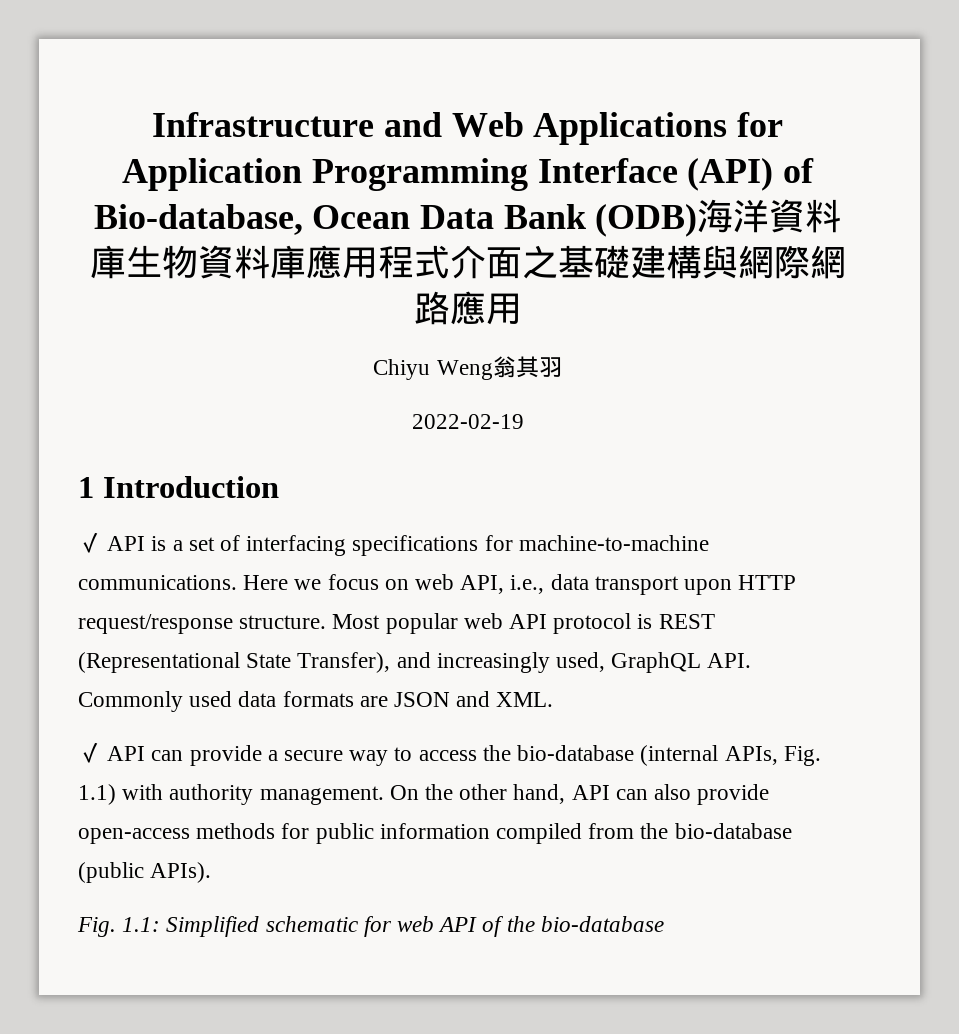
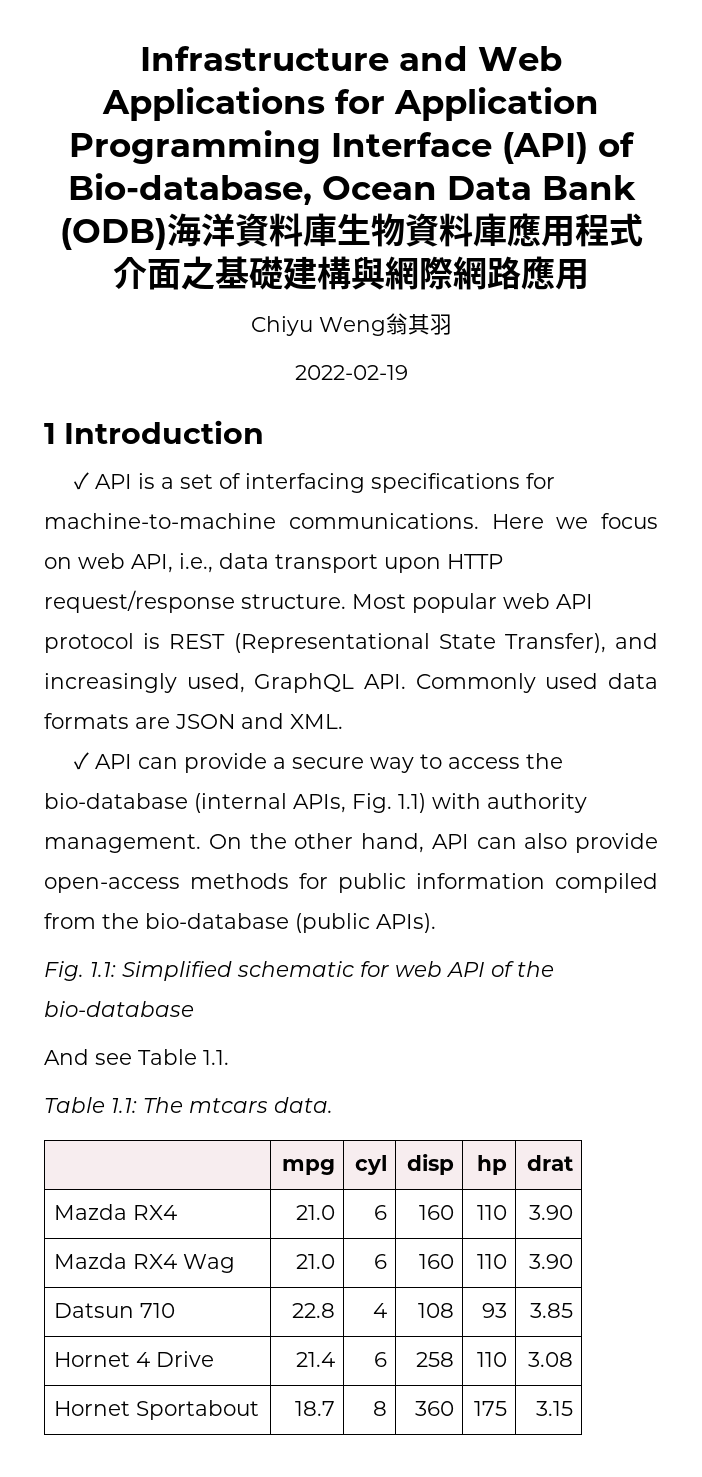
+ And see Table 1.1.
+ Table 1.1: The mtcars data.
+ | mpg | cyl | disp | hp | drat
+ Mazda RX4 | 21.0 | 6 | 160 | 110 | 3.90
+ Mazda RX4 Wag | 21.0 | 6 | 160 | 110 | 3.90
+ Datsun 710 | 22.8 | 4 | 108 | 93 | 3.85
+ Hornet 4 Drive | 21.4 | 6 | 258 | 110 | 3.08
+ Hornet Sportabout | 18.7 | 8 | 360 | 175 | 3.15

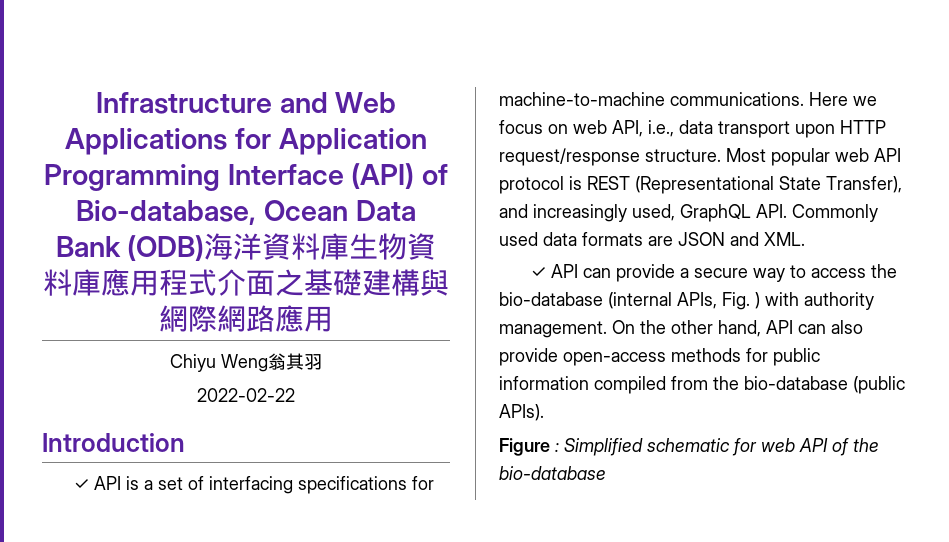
- 2022-02-19
- 1 Introduction
+ 2022-02-22
+ Introduction
- ✓ API can provide a secure way to access the bio-database (internal APIs, Fig. 1.1) with authority management.
+ ✓ API can provide a secure way to access the bio-database (internal APIs, Fig. ) with authority management.
- Fig. 1.1: Simplified schematic for web API of the bio-database
+ Figure : Simplified schematic for web API of the bio-database
- And see Table 1.1.
- Table 1.1: The mtcars data.
- | mpg | cyl | disp | hp | drat
- Mazda RX4 | 21.0 | 6 | 160 | 110 | 3.90
- Mazda RX4 Wag | 21.0 | 6 | 160 | 110 | 3.90
- Datsun 710 | 22.8 | 4 | 108 | 93 | 3.85
- Hornet 4 Drive | 21.4 | 6 | 258 | 110 | 3.08
- Hornet Sportabout | 18.7 | 8 | 360 | 175 | 3.15

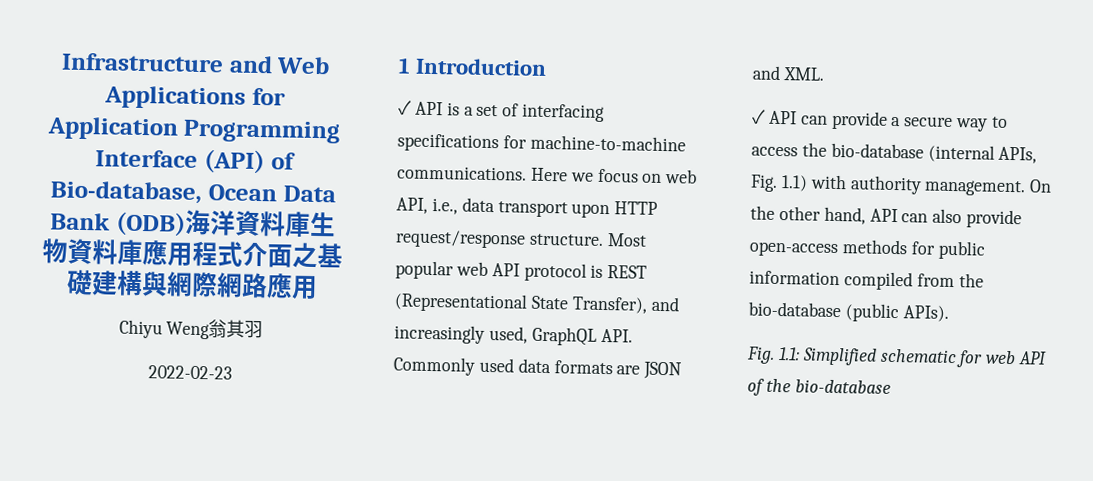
- 2022-02-22
- Introduction
+ 2022-02-23
+ 1 Introduction
- ✓ API can provide a secure way to access the bio-database (internal APIs, Fig. ) with authority management.
+ ✓ API can provide a secure way to access the bio-database (internal APIs, Fig. 1.1) with authority management.
- Figure : Simplified schematic for web API of the bio-database
+ Fig. 1.1: Simplified schematic for web API of the bio-database

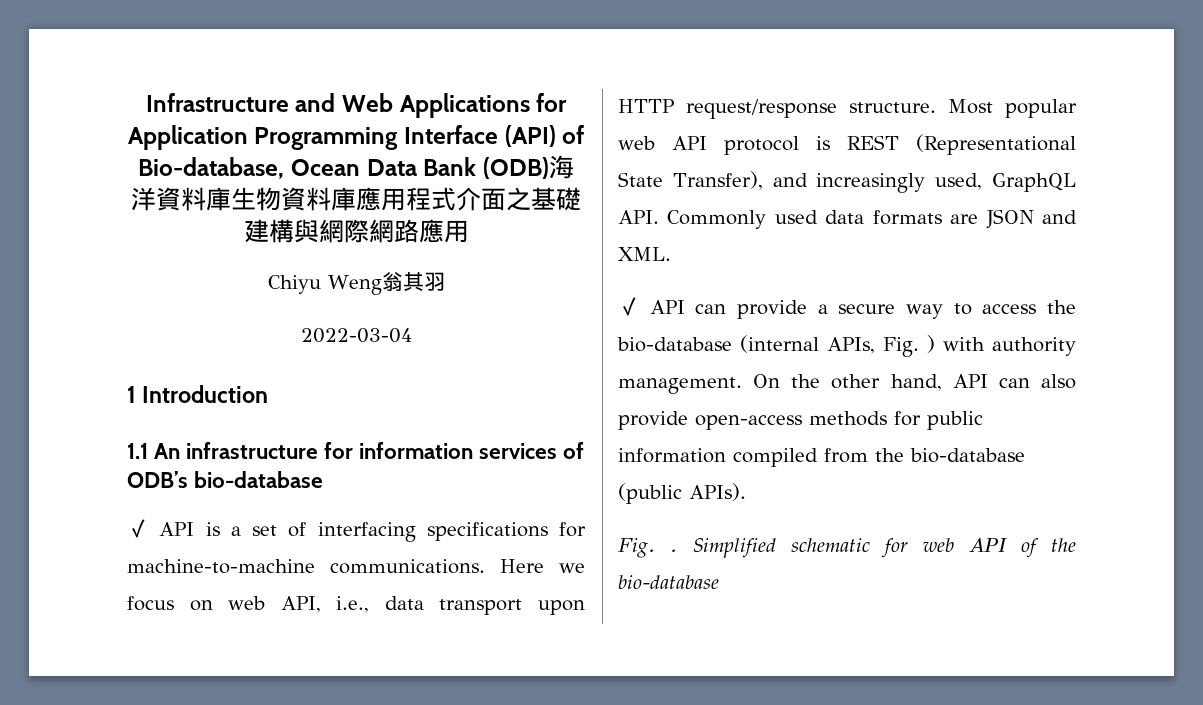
- 2022-02-23
+ 2022-03-04
+ 1.1 An infrastructure for information services of ODB’s bio-database
- ✓ API can provide a secure way to access the bio-database (internal APIs, Fig. 1.1) with authority management.
+ ✓ API can provide a secure way to access the bio-database (internal APIs, Fig. ) with authority management.
- Fig. 1.1: Simplified schematic for web API of the bio-database
+ Fig. . Simplified schematic for web API of the bio-database

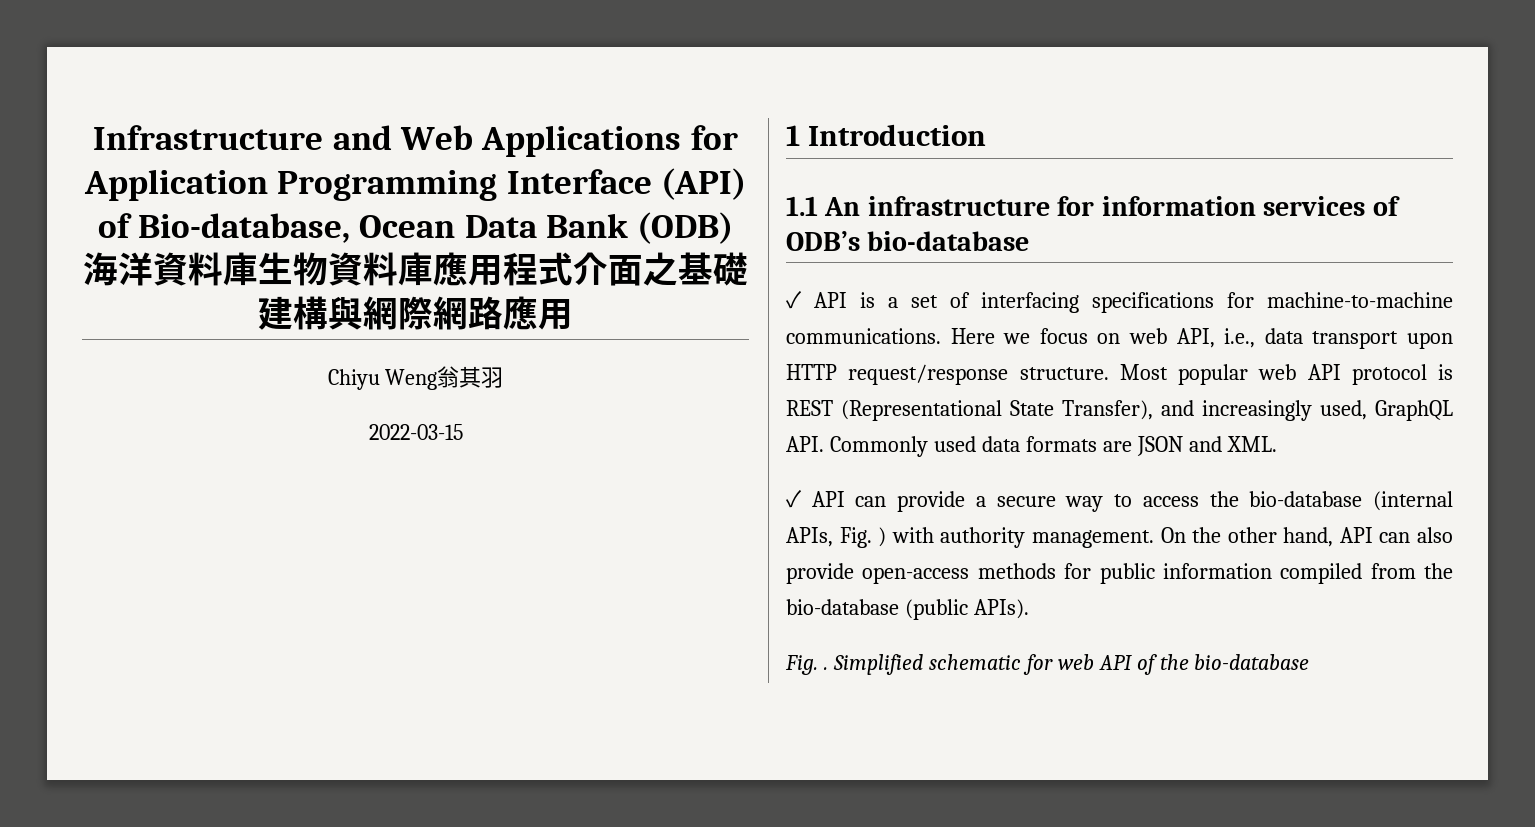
- 2022-03-04
+ 2022-03-15

